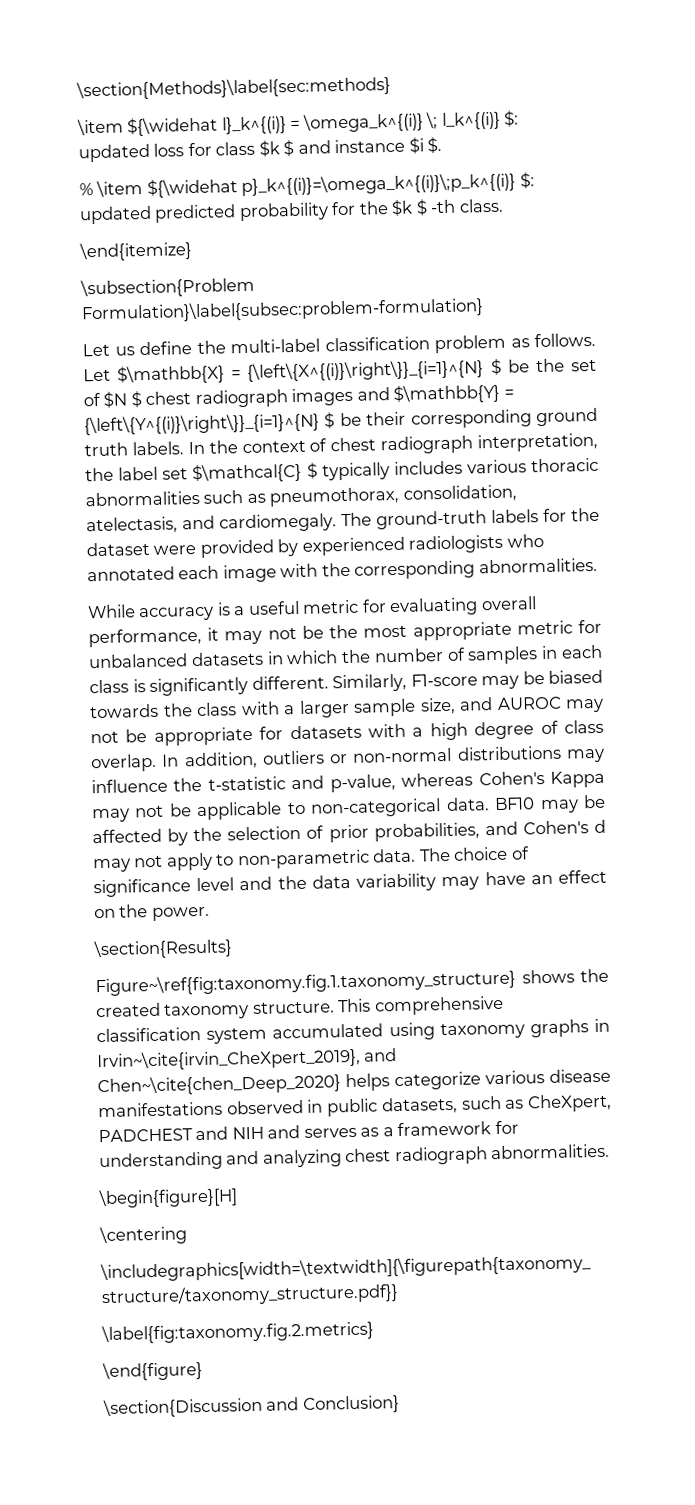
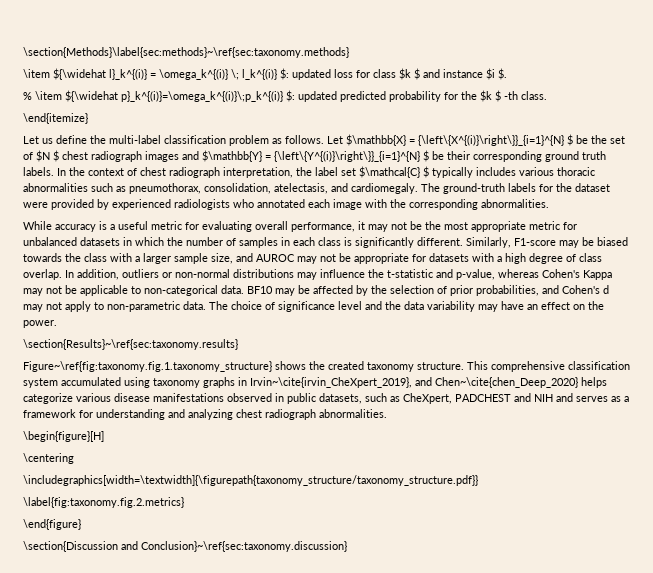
- \section{Methods}\label{sec:methods}
+ \section{Methods}\label{sec:methods}~\ref{sec:taxonomy.methods}
- \subsection{Problem Formulation}\label{subsec:problem-formulation}
- \section{Results}
+ \section{Results}~\ref{sec:taxonomy.results}
- \section{Discussion and Conclusion}
+ \section{Discussion and Conclusion}~\ref{sec:taxonomy.discussion}

